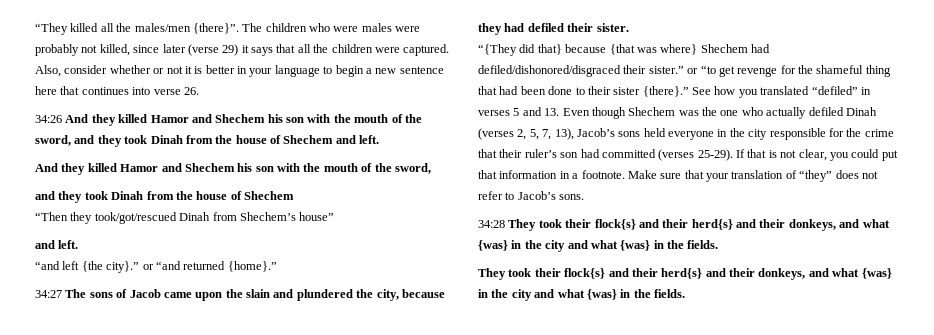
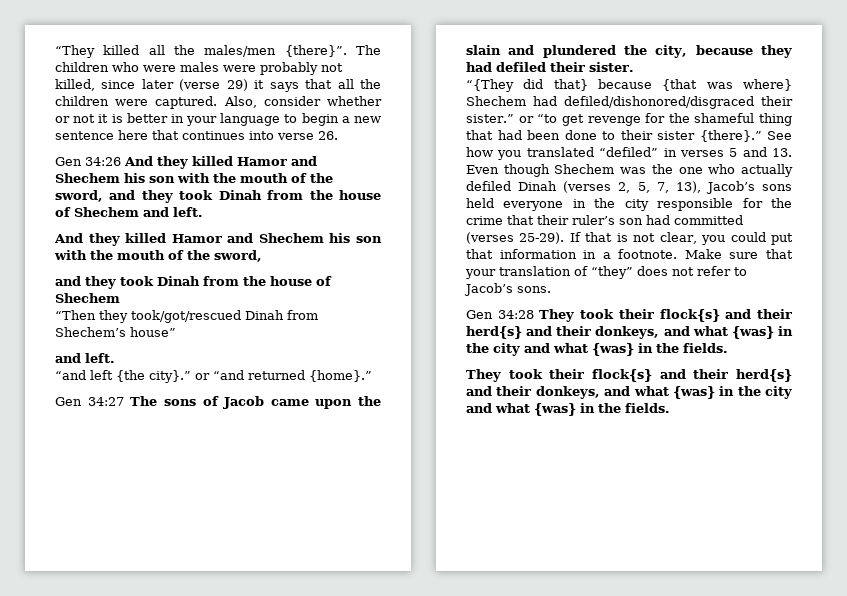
- 34:26 And they killed Hamor and Shechem his son with the mouth of the sword, and they took Dinah from the house of Shechem and left.
+ Gen 34:26 And they killed Hamor and Shechem his son with the mouth of the sword, and they took Dinah from the house of Shechem and left.
- 34:27 The sons of Jacob came upon the slain and plundered the city, because they had defiled their sister.
+ Gen 34:27 The sons of Jacob came upon the slain and plundered the city, because they had defiled their sister.
- 34:28 They took their flock{s} and their herd{s} and their donkeys, and what {was} in the city and what {was} in the fields.
+ Gen 34:28 They took their flock{s} and their herd{s} and their donkeys, and what {was} in the city and what {was} in the fields.

